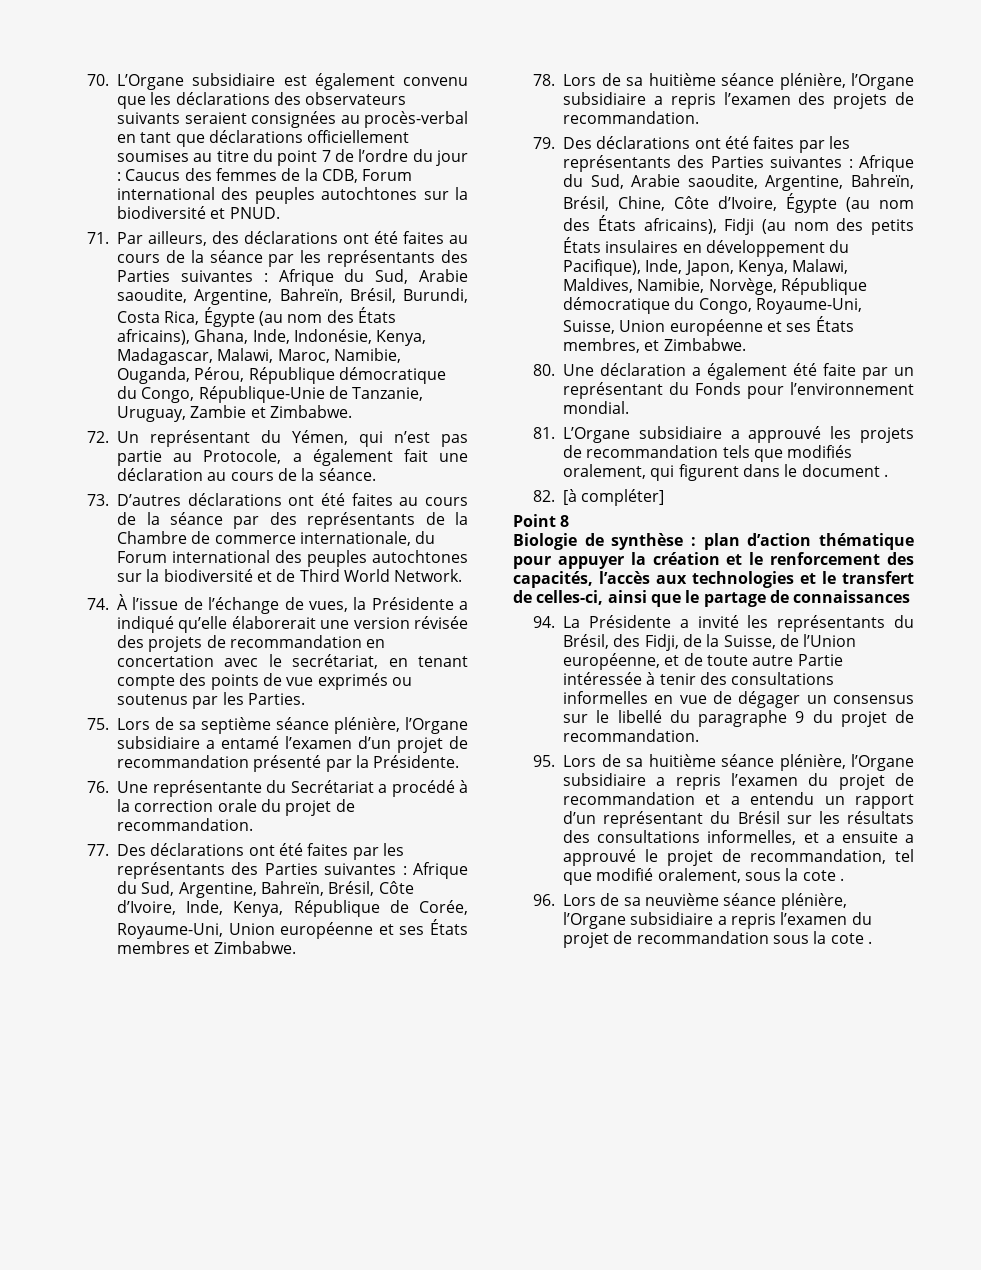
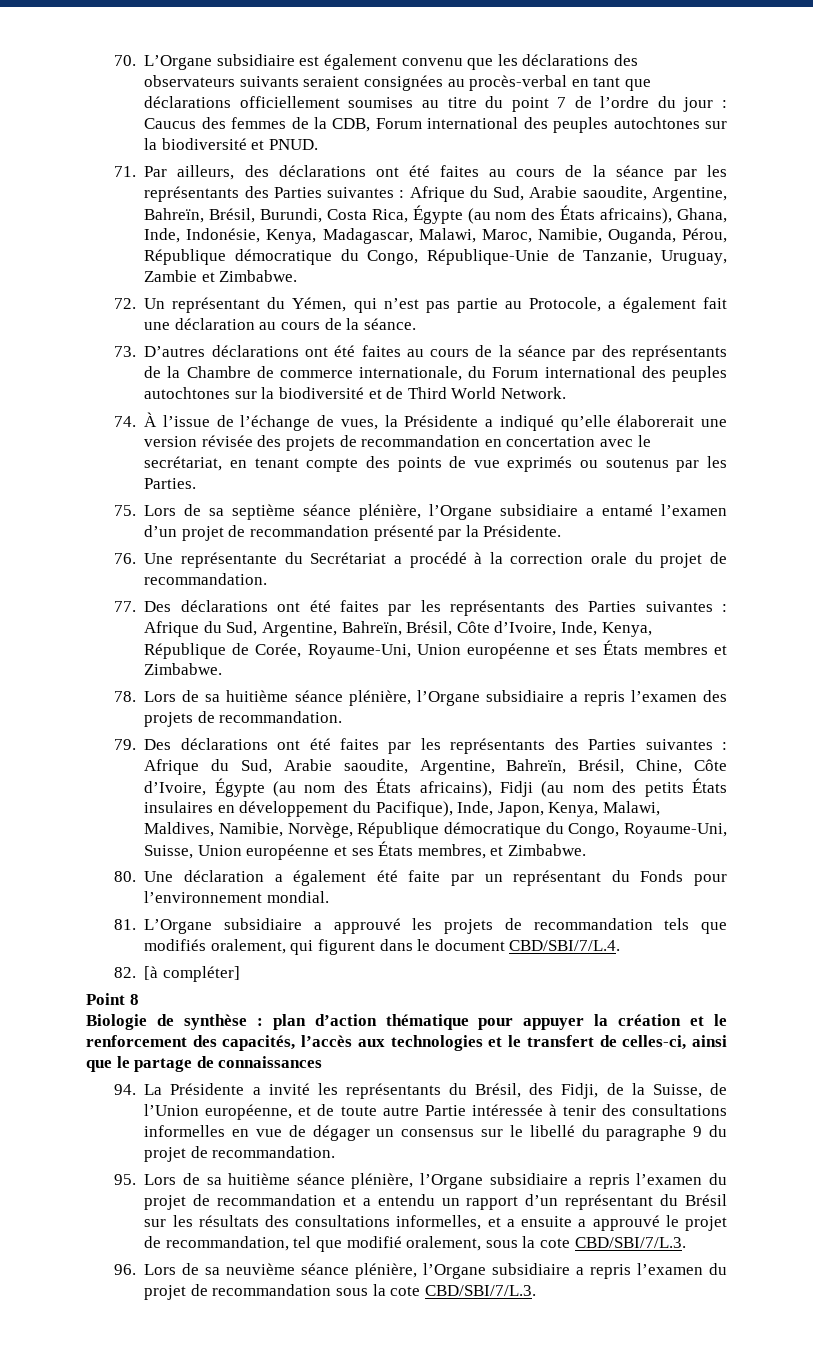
- 81. L’Organe subsidiaire a approuvé les projets de recommandation tels que modifiés oralement, qui figurent dans le document .
+ 81. L’Organe subsidiaire a approuvé les projets de recommandation tels que modifiés oralement, qui figurent dans le document CBD/SBI/7/L.4.
- 95. Lors de sa huitième séance plénière, l’Organe subsidiaire a repris l’examen du projet de recommandation et a entendu un rapport d’un représentant du Brésil sur les résultats des consultations informelles, et a ensuite a approuvé le projet de recommandation, tel que modifié oralement, sous la cote .
+ 95. Lors de sa huitième séance plénière, l’Organe subsidiaire a repris l’examen du projet de recommandation et a entendu un rapport d’un représentant du Brésil sur les résultats des consultations informelles, et a ensuite a approuvé le projet de recommandation, tel que modifié oralement, sous la cote CBD/SBI/7/L.3.
- 96. Lors de sa neuvième séance plénière, l’Organe subsidiaire a repris l’examen du projet de recommandation sous la cote .
+ 96. Lors de sa neuvième séance plénière, l’Organe subsidiaire a repris l’examen du projet de recommandation sous la cote CBD/SBI/7/L.3.

